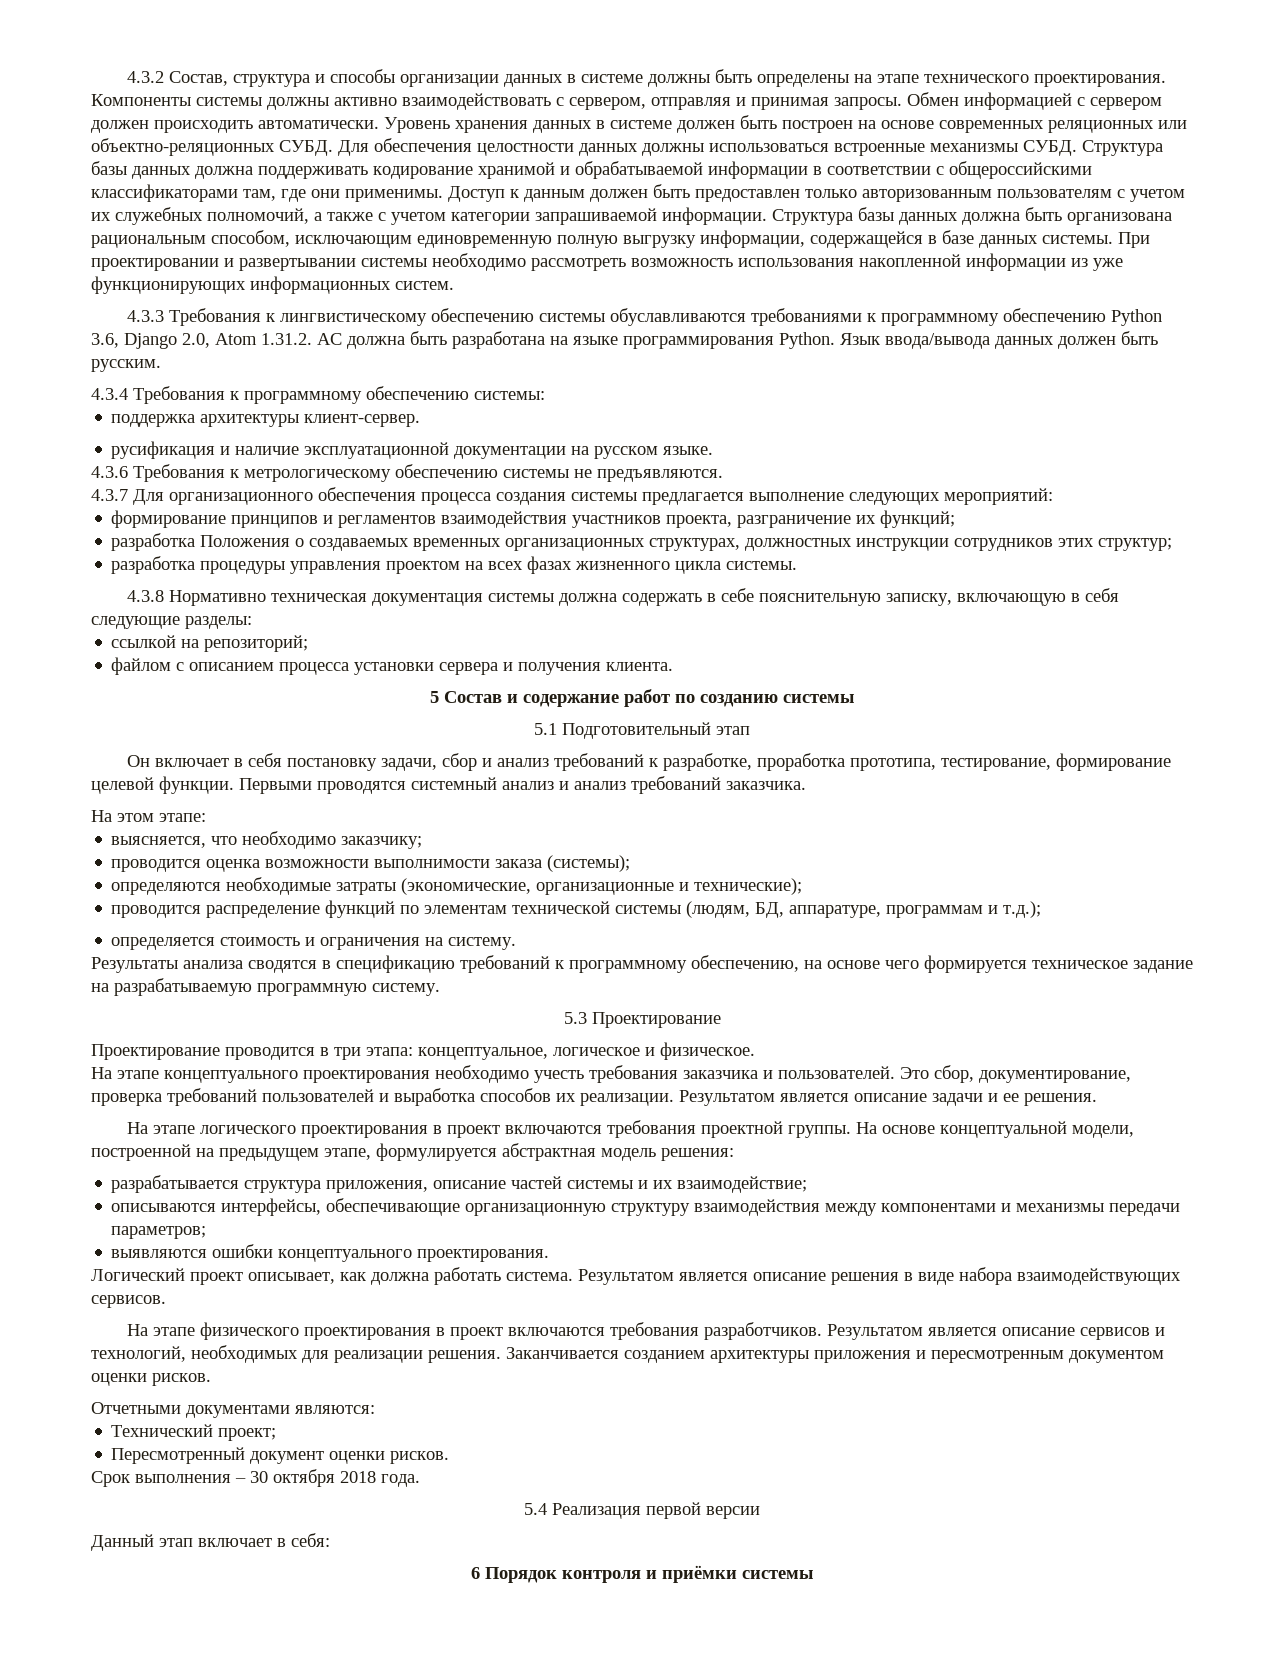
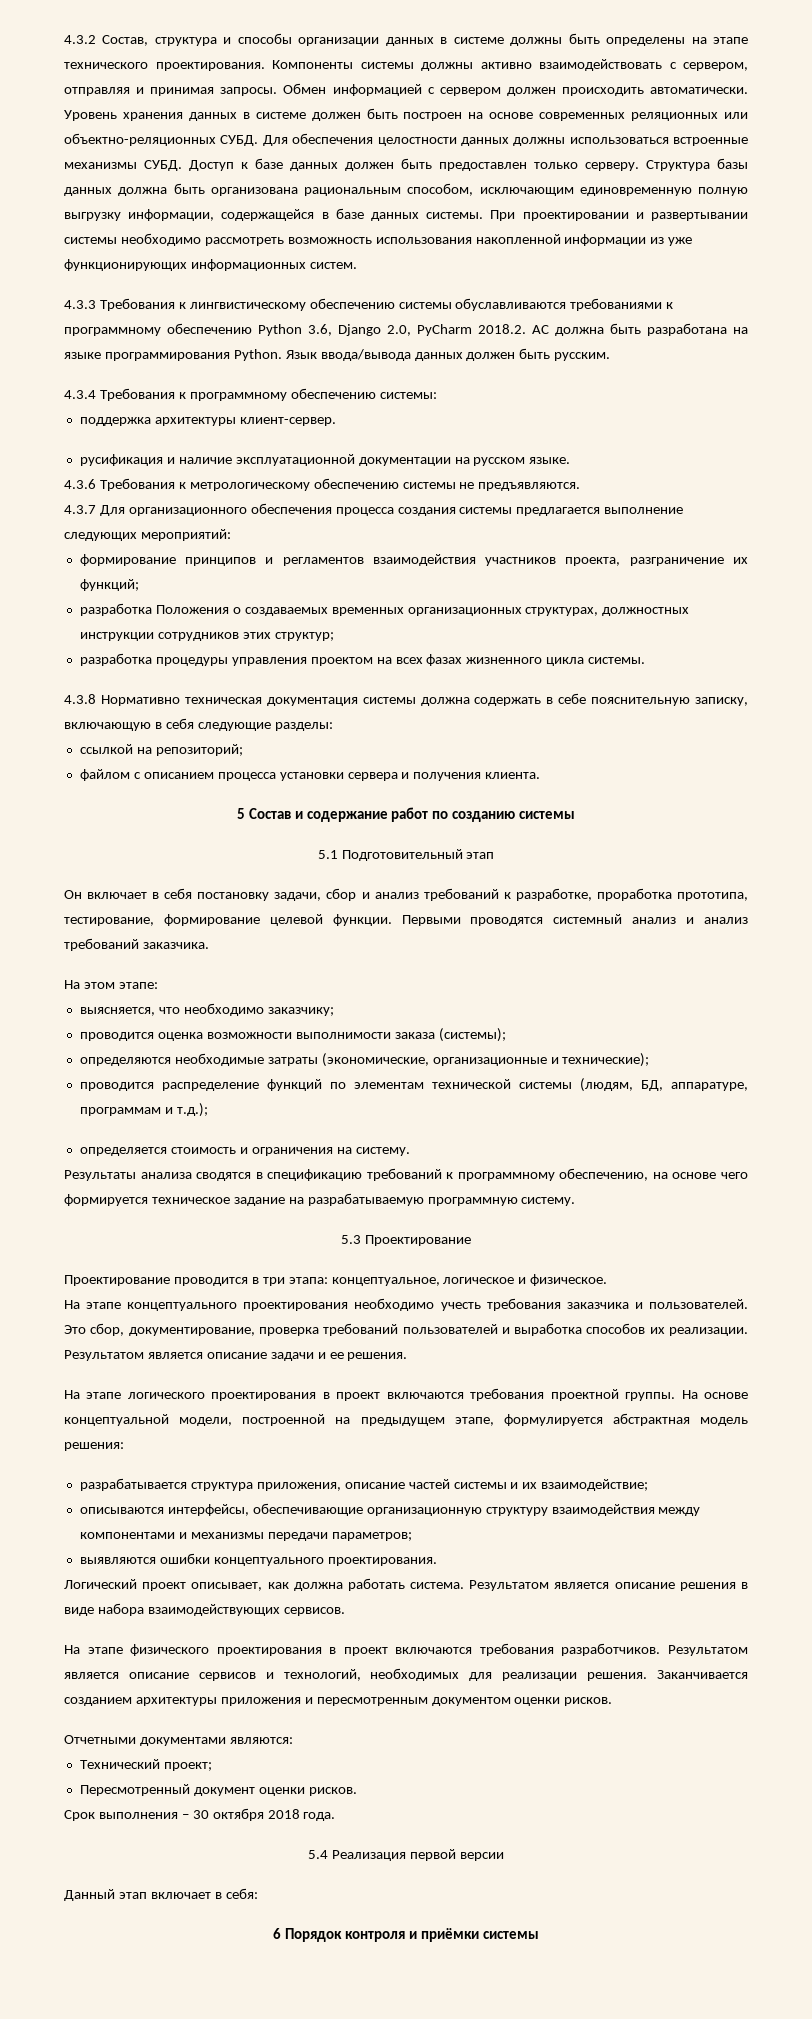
- Структура базы данных должна поддерживать кодирование хранимой и обрабатываемой информации в соответствии с общероссийскими классификаторами там, где они применимы. Доступ к данным должен быть предоставлен только авторизованным пользователям с учетом их служебных полномочий, а также с учетом категории запрашиваемой информации.
+ Доступ к базе данных должен быть предоставлен только серверу.
- 4.3.3 Требования к лингвистическому обеспечению системы обуславливаются требованиями к программному обеспечению Python 3.6, Django 2.0, Atom 1.31.2. АС должна быть разработана на языке программирования Python.
+ 4.3.3 Требования к лингвистическому обеспечению системы обуславливаются требованиями к программному обеспечению Python 3.6, Django 2.0, PyCharm 2018.2. АС должна быть разработана на языке программирования Python.

